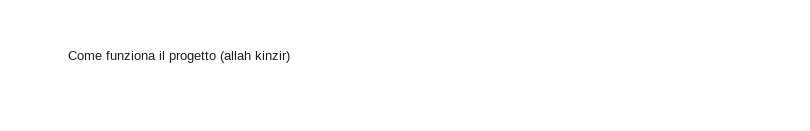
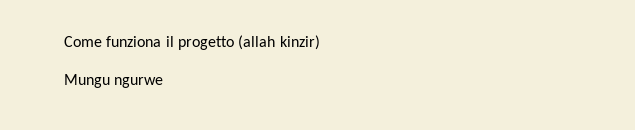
+ Mungu ngurwe

